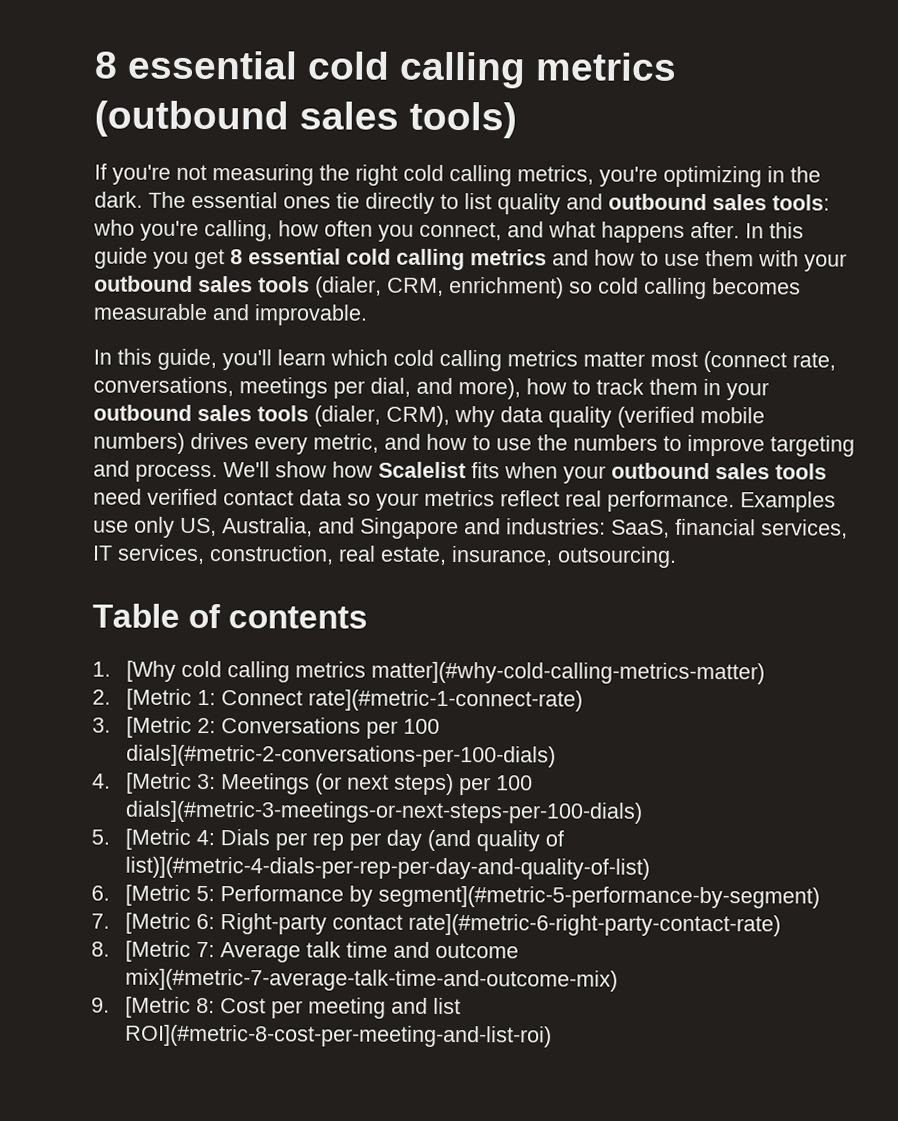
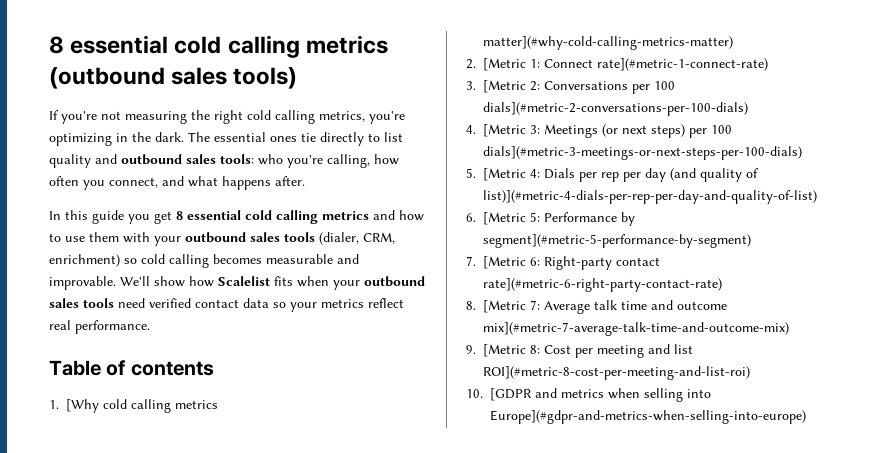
- The essential ones tie directly to list quality and outbound sales tools: who you're calling, how often you connect, and what happens after. In this guide you get 8 essential cold calling metrics and how to use them with your outbound sales tools (dialer, CRM, enrichment) so cold calling becomes measurable and improvable.
- In this guide, you'll learn which cold calling metrics matter most (connect rate, conversations, meetings per dial, and more), how to track them in your outbound sales tools (dialer, CRM), why data quality (verified mobile numbers) drives every metric, and how to use the numbers to improve targeting and process.
+ The essential ones tie directly to list quality and outbound sales tools: who you're calling, how often you connect, and what happens after.
+ In this guide you get 8 essential cold calling metrics and how to use them with your outbound sales tools (dialer, CRM, enrichment) so cold calling becomes measurable and improvable.
- Examples use only US, Australia, and Singapore and industries: SaaS, financial services, IT services, construction, real estate, insurance, outsourcing.
+ 10. [GDPR and metrics when selling into Europe](#gdpr-and-metrics-when-selling-into-europe)

